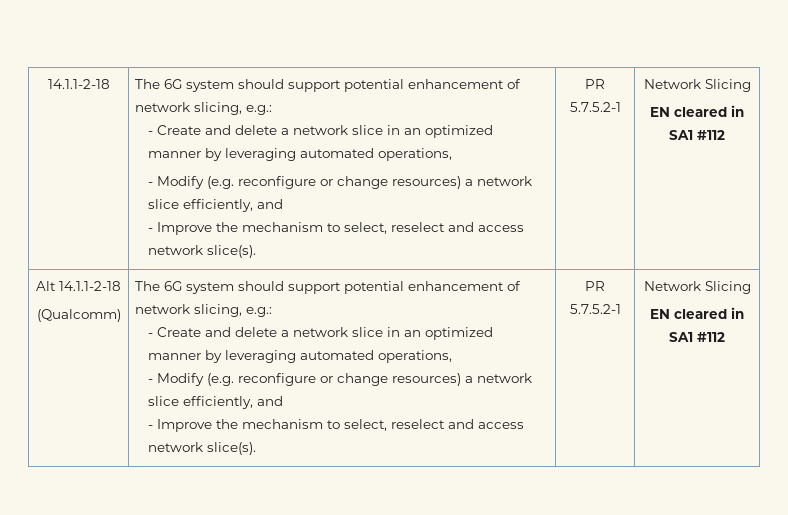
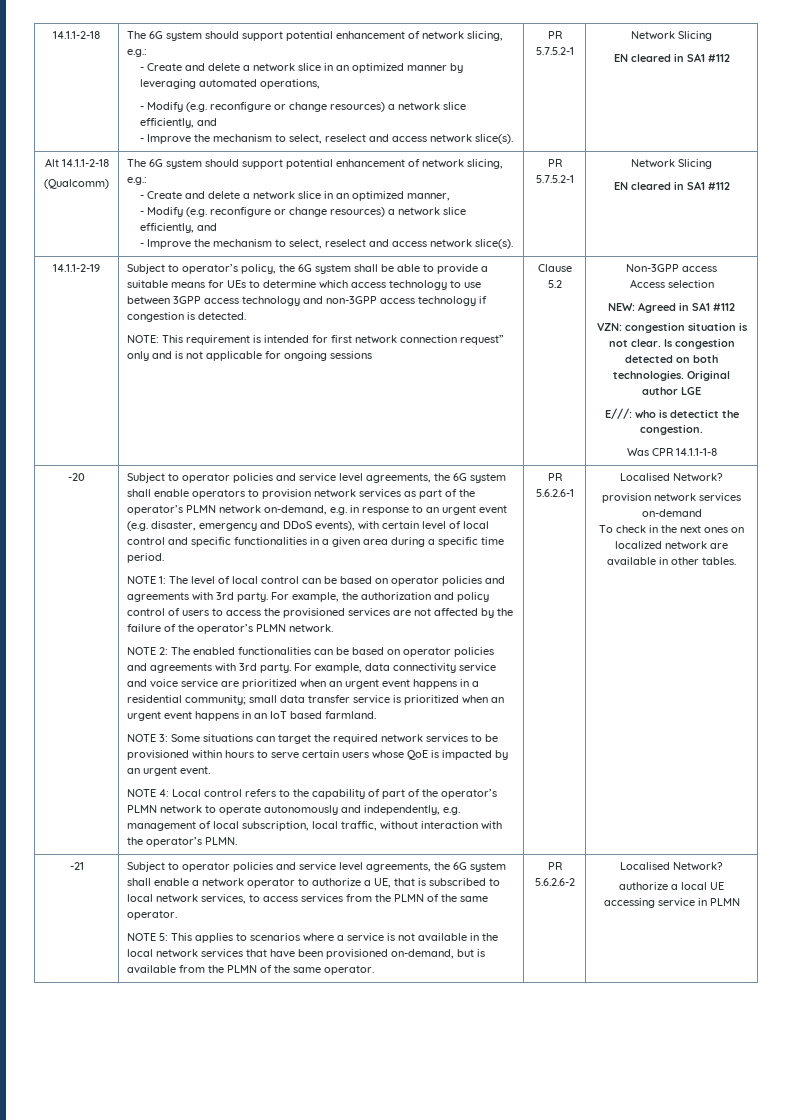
  (Qualcomm) | The 6G system should support potential enhancement of network slicing, e.g.:
- - Create and delete a network slice in an optimized manner by leveraging automated operations,
+ - Create and delete a network slice in an optimized manner,
+ 14.1.1-2-19 | Subject to operator’s policy, the 6G system shall be able to provide a suitable means for UEs to determine which access technology to use between 3GPP access technology and non-3GPP access technology if congestion is detected.
+ NOTE: This requirement is intended for first network connection request” only and is not applicable for ongoing sessions | Clause 5.2 | Non-3GPP access
+ Access selection
+ NEW: Agreed in SA1 #112
+ VZN: congestion situation is not clear. Is congestion detected on both technologies. Original author LGE
+ E///: who is detectict the congestion.
+ Was CPR 14.1.1-1-8
+ -20 | Subject to operator policies and service level agreements, the 6G system shall enable operators to provision network services as part of the operator’s PLMN network on-demand, e.g. in response to an urgent event (e.g. disaster, emergency and DDoS events), with certain level of local control and specific functionalities in a given area during a specific time period.
+ NOTE 1: The level of local control can be based on operator policies and agreements with 3rd party. For example, the authorization and policy control of users to access the provisioned services are not affected by the failure of the operator’s PLMN network.
+ NOTE 2: The enabled functionalities can be based on operator policies and agreements with 3rd party. For example, data connectivity service and voice service are prioritized when an urgent event happens in a residential community; small data transfer service is prioritized when an urgent event happens in an IoT based farmland.
+ NOTE 3: Some situations can target the required network services to be provisioned within hours to serve certain users whose QoE is impacted by an urgent event.
+ NOTE 4: Local control refers to the capability of part of the operator’s PLMN network to operate autonomously and independently, e.g. management of local subscription, local traffic, without interaction with the operator’s PLMN. | PR 5.6.2.6-1 | Localised Network?
+ provision network services on-demand
+ To check in the next ones on localized network are available in other tables.
+ -21 | Subject to operator policies and service level agreements, the 6G system shall enable a network operator to authorize a UE, that is subscribed to local network services, to access services from the PLMN of the same operator.
+ NOTE 5: This applies to scenarios where a service is not available in the local network services that have been provisioned on-demand, but is available from the PLMN of the same operator. | PR 5.6.2.6-2 | Localised Network?
+ authorize a local UE accessing service in PLMN

